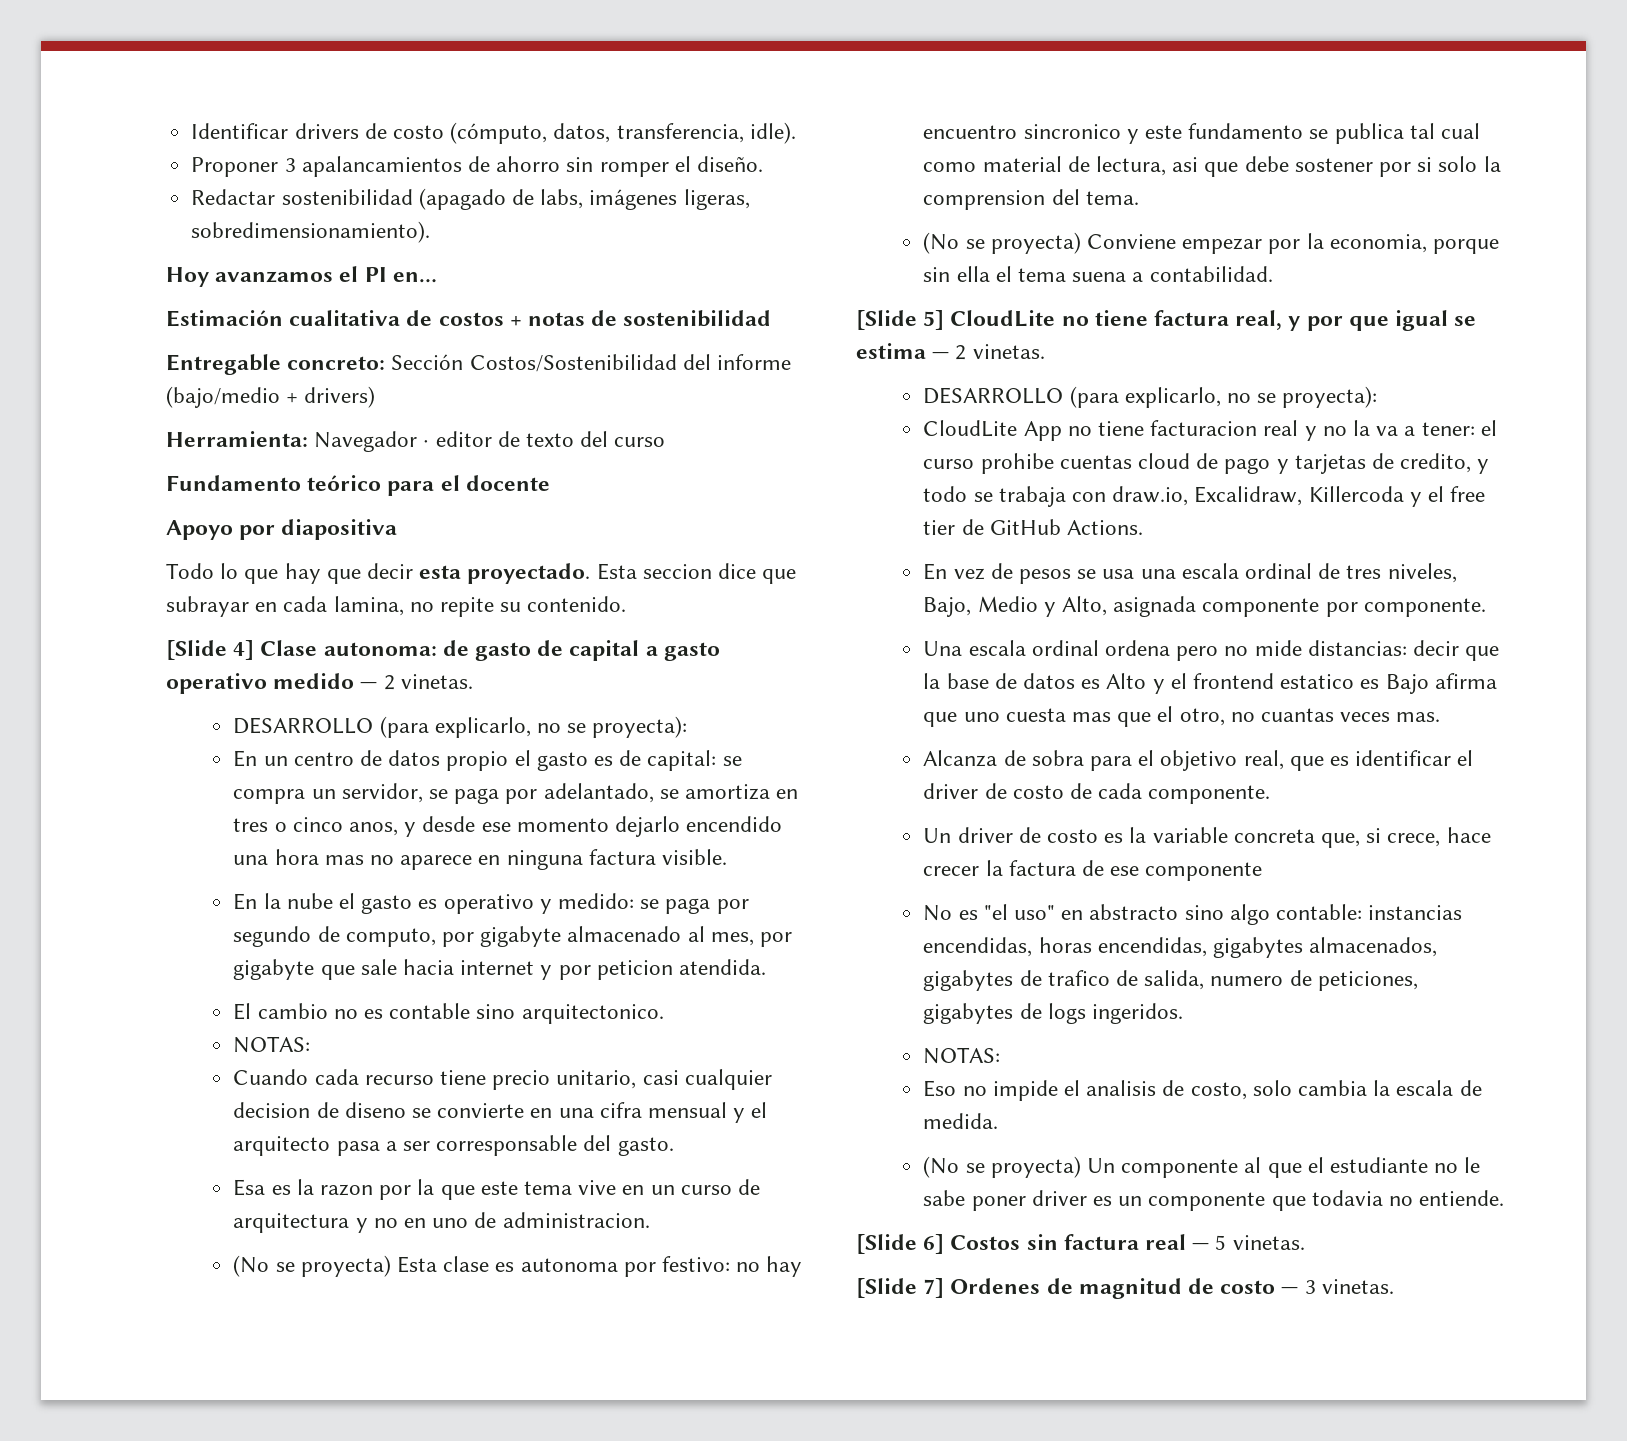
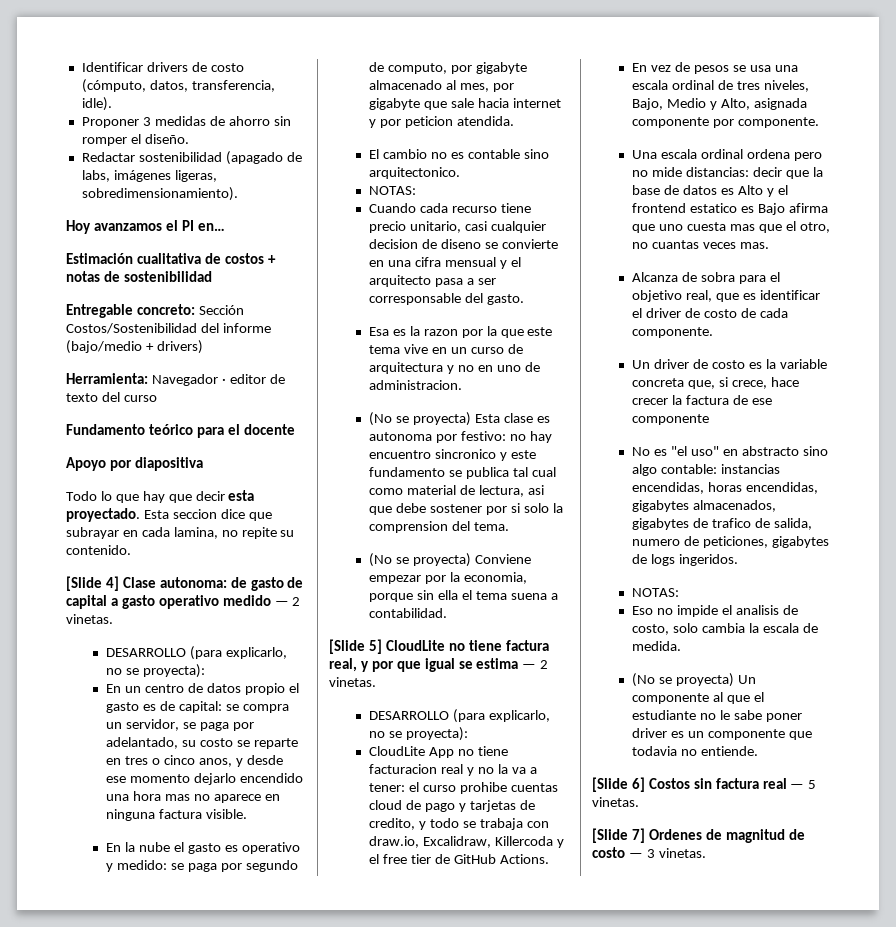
- Proponer 3 apalancamientos de ahorro sin romper el diseño.
+ Proponer 3 medidas de ahorro sin romper el diseño.
- En un centro de datos propio el gasto es de capital: se compra un servidor, se paga por adelantado, se amortiza en tres o cinco anos, y desde ese momento dejarlo encendido una hora mas no aparece en ninguna factura visible.
+ En un centro de datos propio el gasto es de capital: se compra un servidor, se paga por adelantado, su costo se reparte en tres o cinco anos, y desde ese momento dejarlo encendido una hora mas no aparece en ninguna factura visible.

